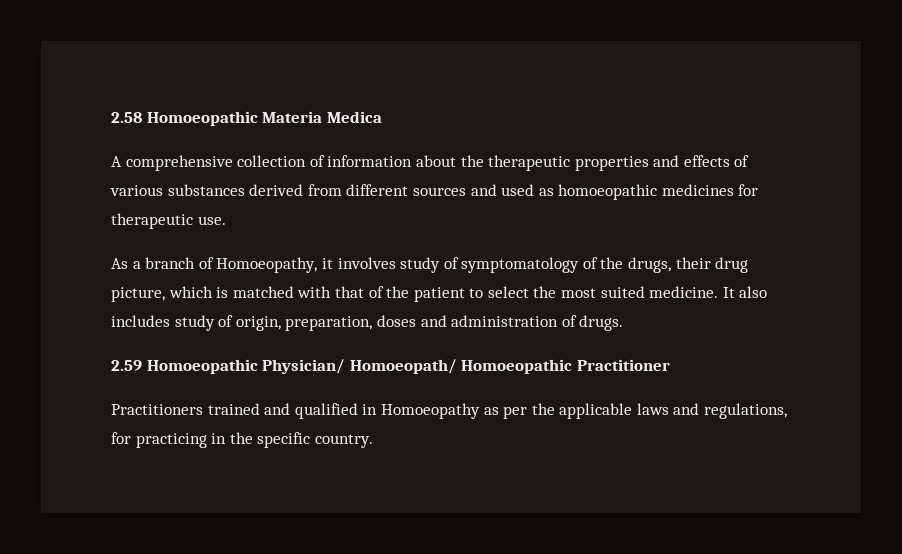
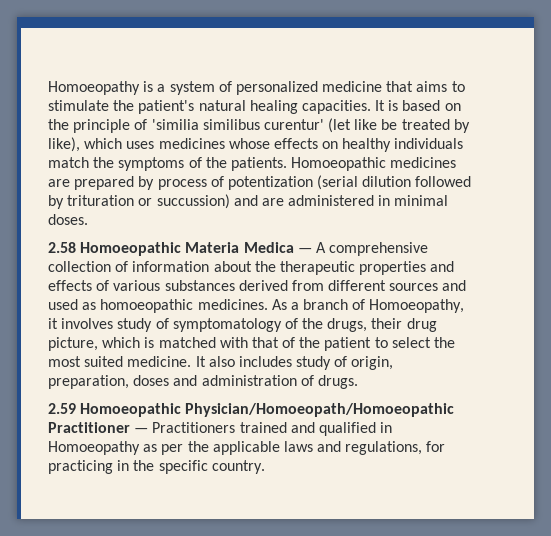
+ Homoeopathy is a system of personalized medicine that aims to stimulate the patient's natural healing capacities. It is based on the principle of 'similia similibus curentur' (let like be treated by like), which uses medicines whose effects on healthy individuals match the symptoms of the patients. Homoeopathic medicines are prepared by process of potentization (serial dilution followed by trituration or succussion) and are administered in minimal doses.
- 2.58 Homoeopathic Materia Medica
- A comprehensive collection of information about the therapeutic properties and effects of various substances derived from different sources and used as homoeopathic medicines for therapeutic use.
- As a branch of Homoeopathy, it involves study of symptomatology of the drugs, their drug picture, which is matched with that of the patient to select the most suited medicine.
+ 2.58 Homoeopathic Materia Medica — A comprehensive collection of information about the therapeutic properties and effects of various substances derived from different sources and used as homoeopathic medicines. As a branch of Homoeopathy, it involves study of symptomatology of the drugs, their drug picture, which is matched with that of the patient to select the most suited medicine.
- 2.59 Homoeopathic Physician/ Homoeopath/ Homoeopathic Practitioner
- Practitioners trained and qualified in Homoeopathy as per the applicable laws and regulations, for practicing in the specific country.
+ 2.59 Homoeopathic Physician/Homoeopath/Homoeopathic Practitioner — Practitioners trained and qualified in Homoeopathy as per the applicable laws and regulations, for practicing in the specific country.

